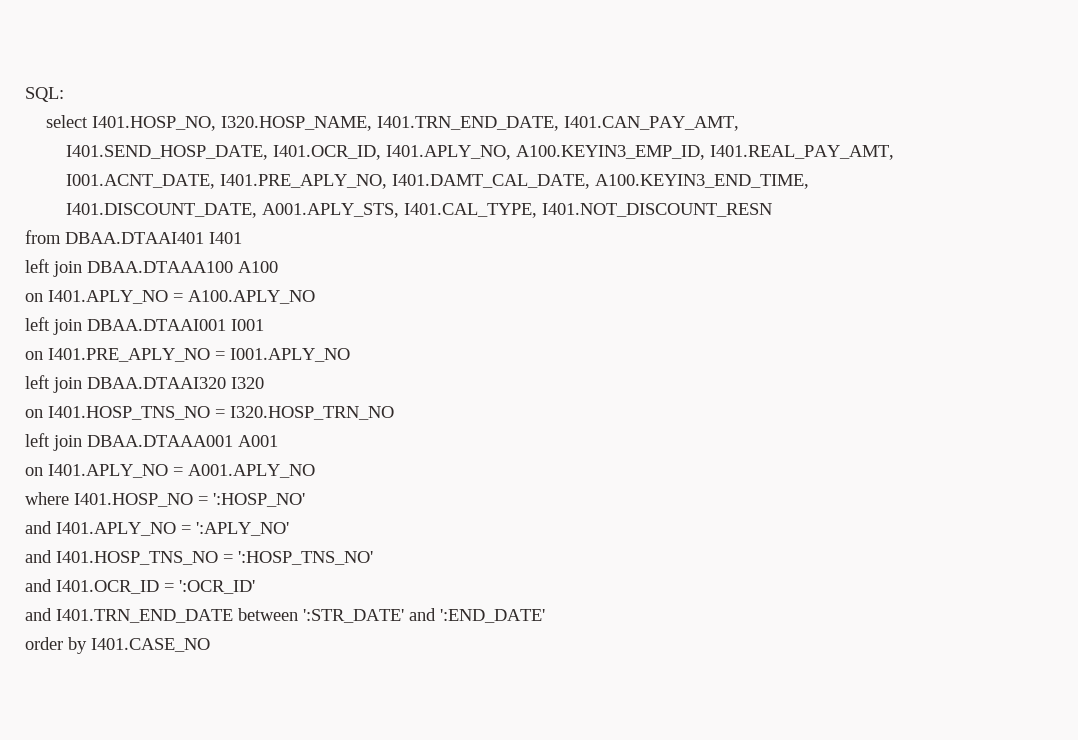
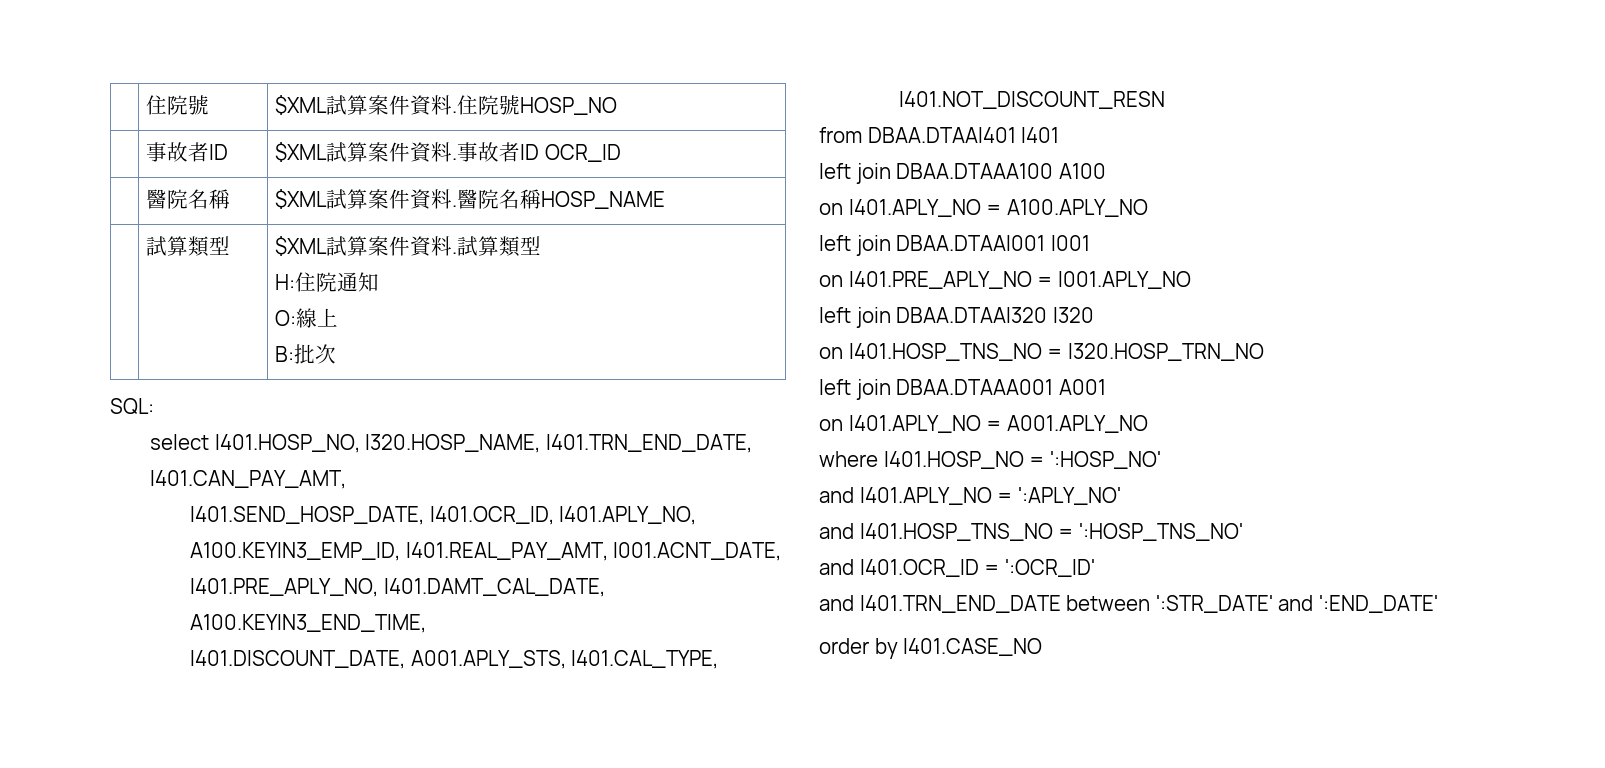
+ | 住院號 | $XML試算案件資料.住院號HOSP_NO
+ | 事故者ID | $XML試算案件資料.事故者ID OCR_ID
+ | 醫院名稱 | $XML試算案件資料.醫院名稱HOSP_NAME
+ | 試算類型 | $XML試算案件資料.試算類型
+ H:住院通知
+ O:線上
+ B:批次

